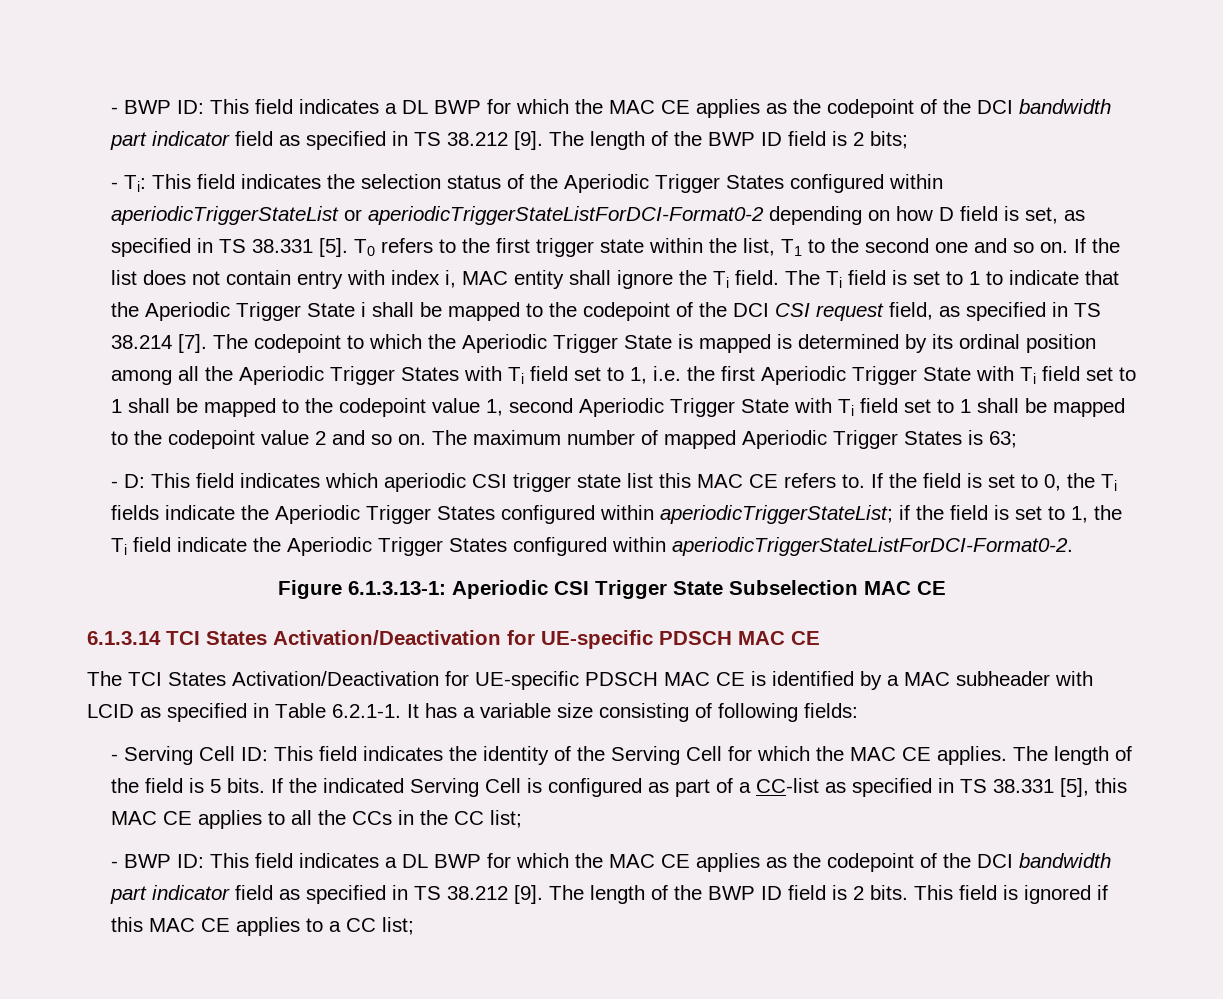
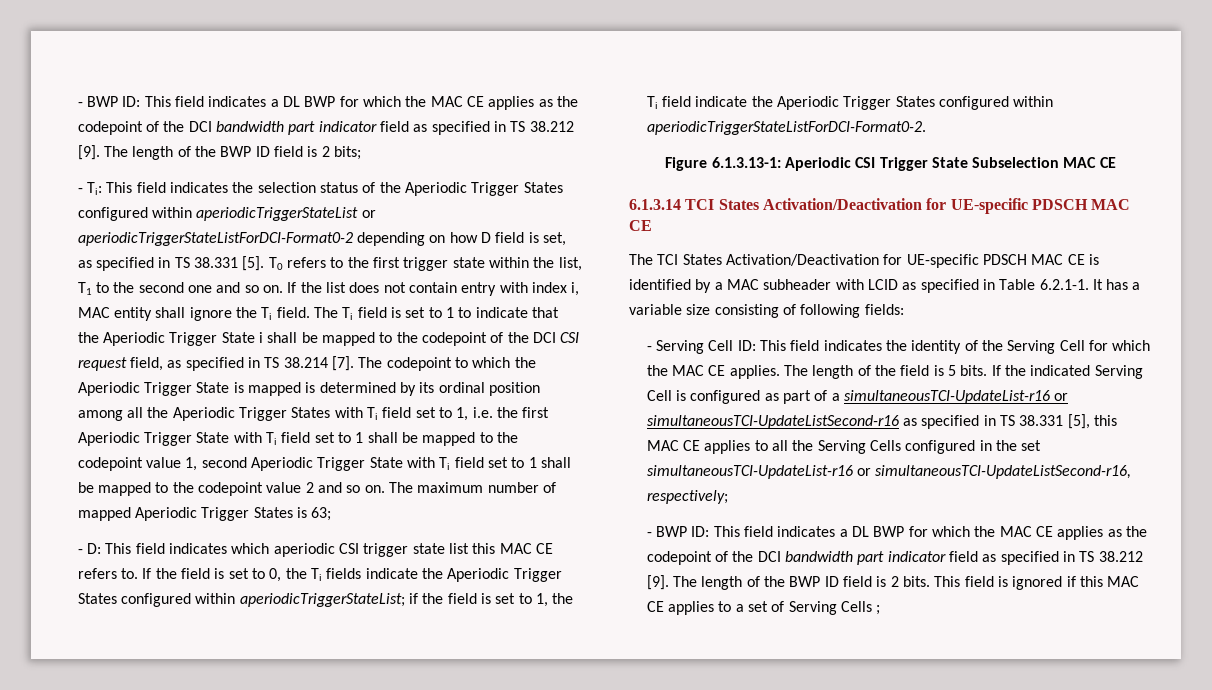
- If the indicated Serving Cell is configured as part of a CC-list as specified in TS 38.331 [5], this MAC CE applies to all the CCs in the CC list;
+ If the indicated Serving Cell is configured as part of a simultaneousTCI-UpdateList-r16 or simultaneousTCI-UpdateListSecond-r16 as specified in TS 38.331 [5], this MAC CE applies to all the Serving Cells configured in the set simultaneousTCI-UpdateList-r16 or simultaneousTCI-UpdateListSecond-r16, respectively;
- This field is ignored if this MAC CE applies to a CC list;
+ This field is ignored if this MAC CE applies to a set of Serving Cells ;

